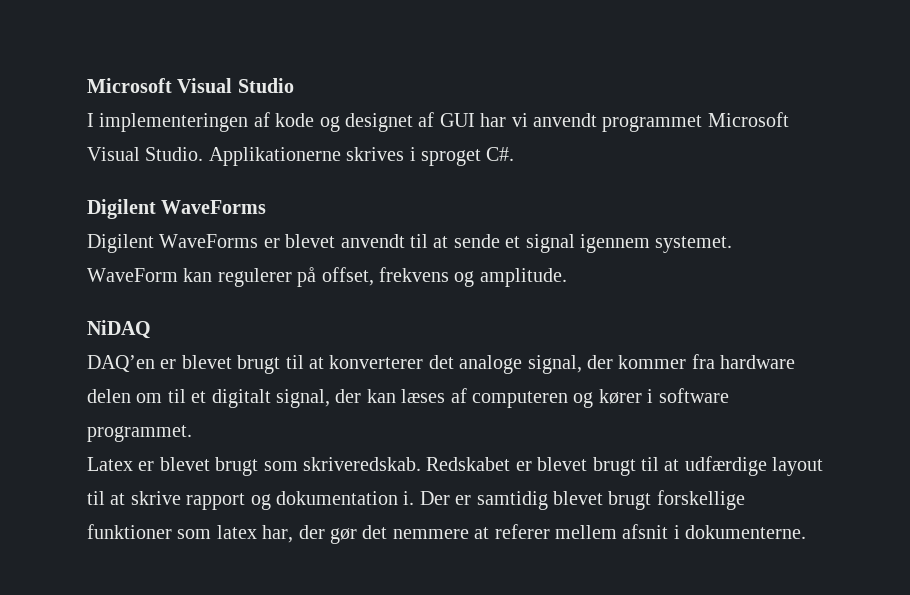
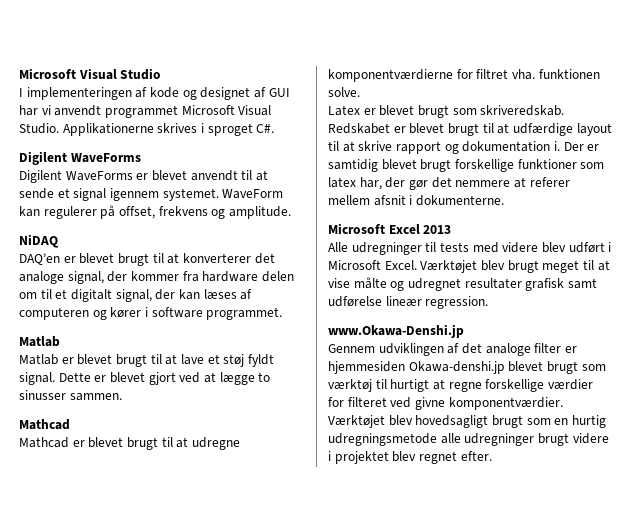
  DAQ’en er blevet brugt til at konverterer det analoge signal, der kommer fra hardware delen om til et digitalt signal, der kan læses af computeren og kører i software programmet.
+ Matlab
+ Matlab er blevet brugt til at lave et støj fyldt signal. Dette er blevet gjort ved at lægge to sinusser sammen.
+ Mathcad
+ Mathcad er blevet brugt til at udregne komponentværdierne for filtret vha. funktionen solve.
+ Microsoft Excel 2013
+ Alle udregninger til tests med videre blev udført i Microsoft Excel. Værktøjet blev brugt meget til at vise målte og udregnet resultater grafisk samt udførelse lineær regression.
+ www.Okawa-Denshi.jp
+ Gennem udviklingen af det analoge filter er hjemmesiden Okawa-denshi.jp blevet brugt som værktøj til hurtigt at regne forskellige værdier for filteret ved givne komponentværdier. Værktøjet blev hovedsagligt brugt som en hurtig udregningsmetode alle udregninger brugt videre i projektet blev regnet efter.

